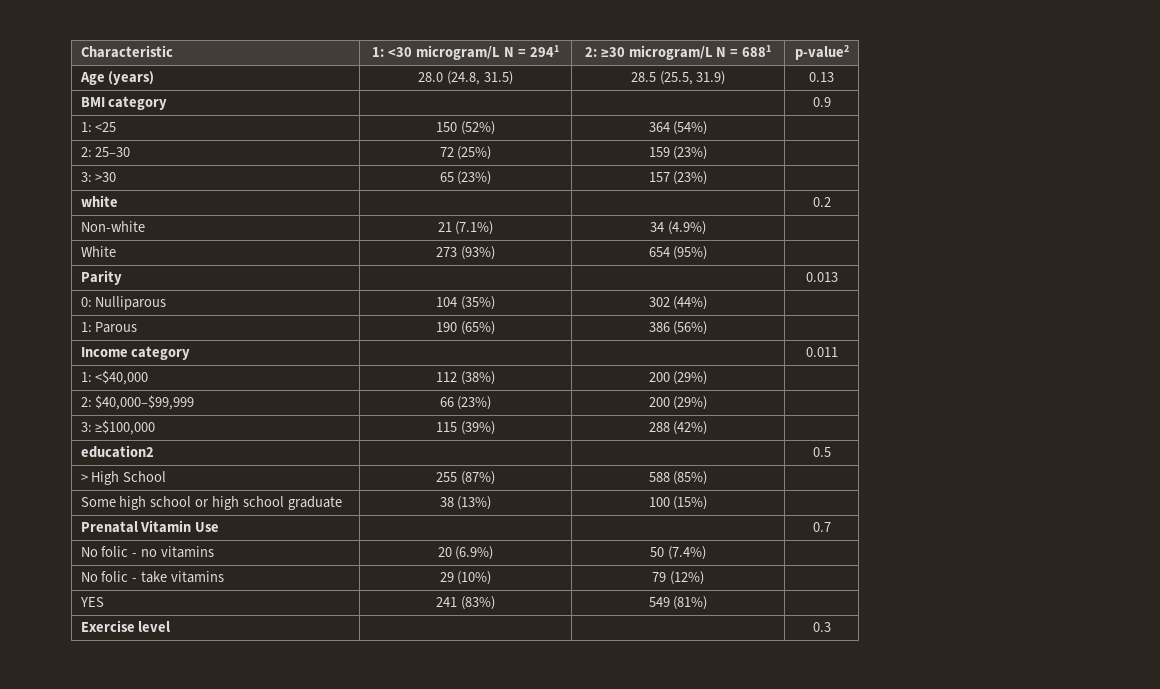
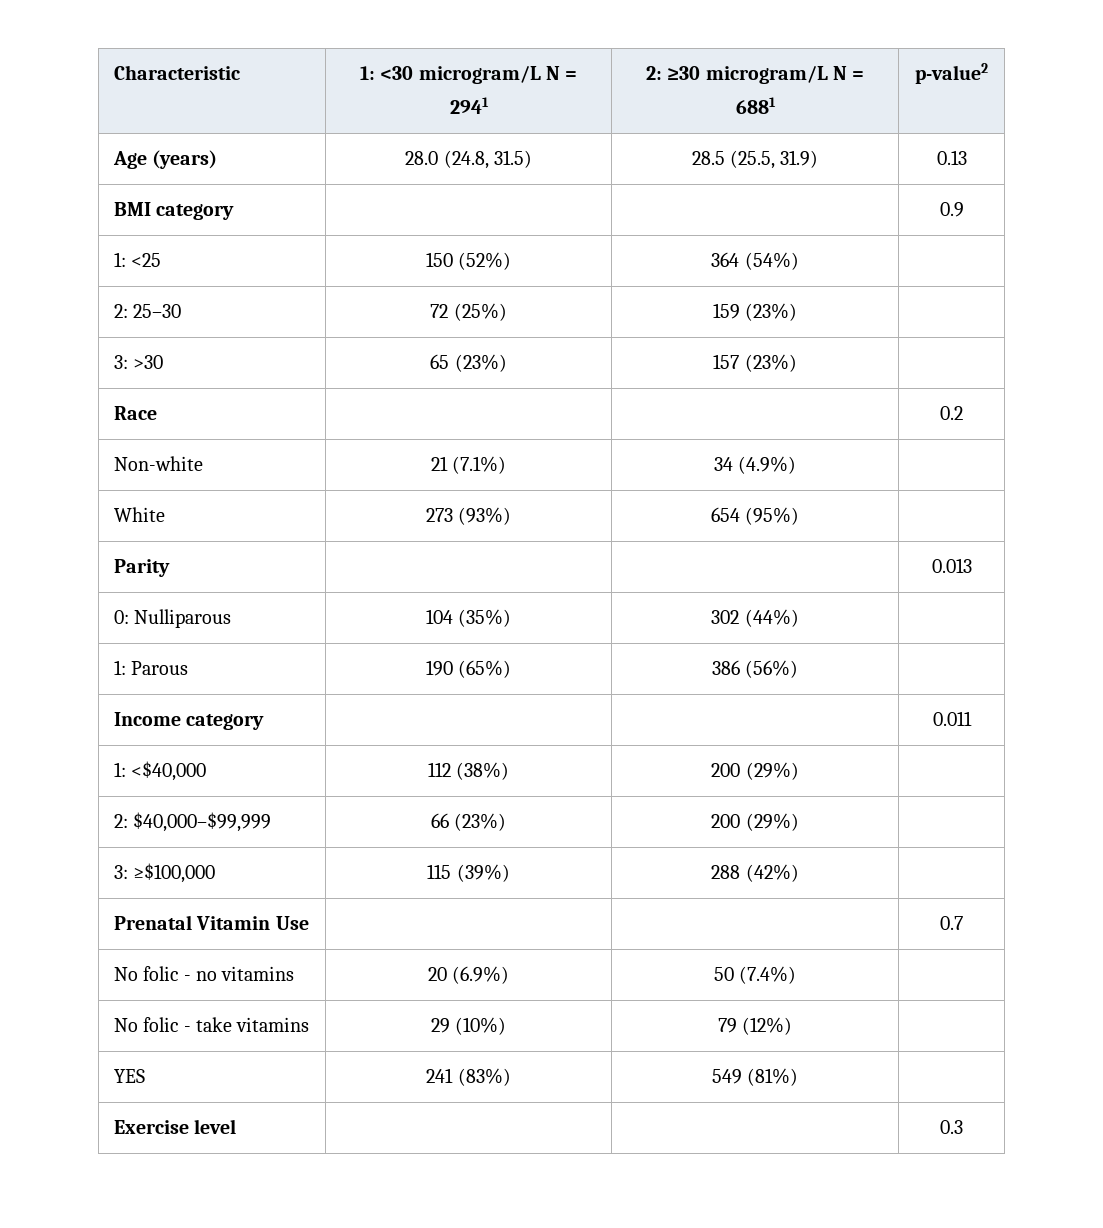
- white | | | 0.2
+ Race | | | 0.2
- education2 | | | 0.5
- > High School | 255 (87%) | 588 (85%) |
- Some high school or high school graduate | 38 (13%) | 100 (15%) |

